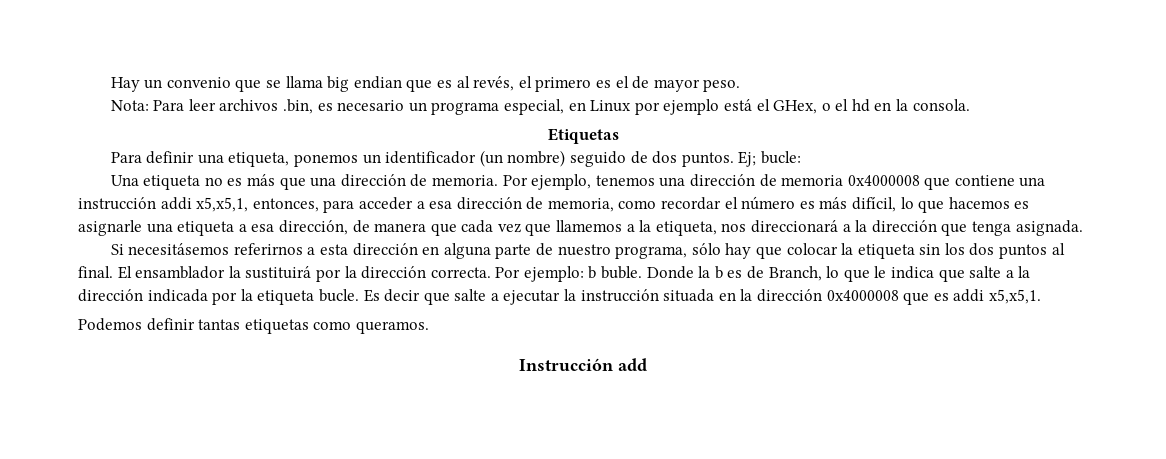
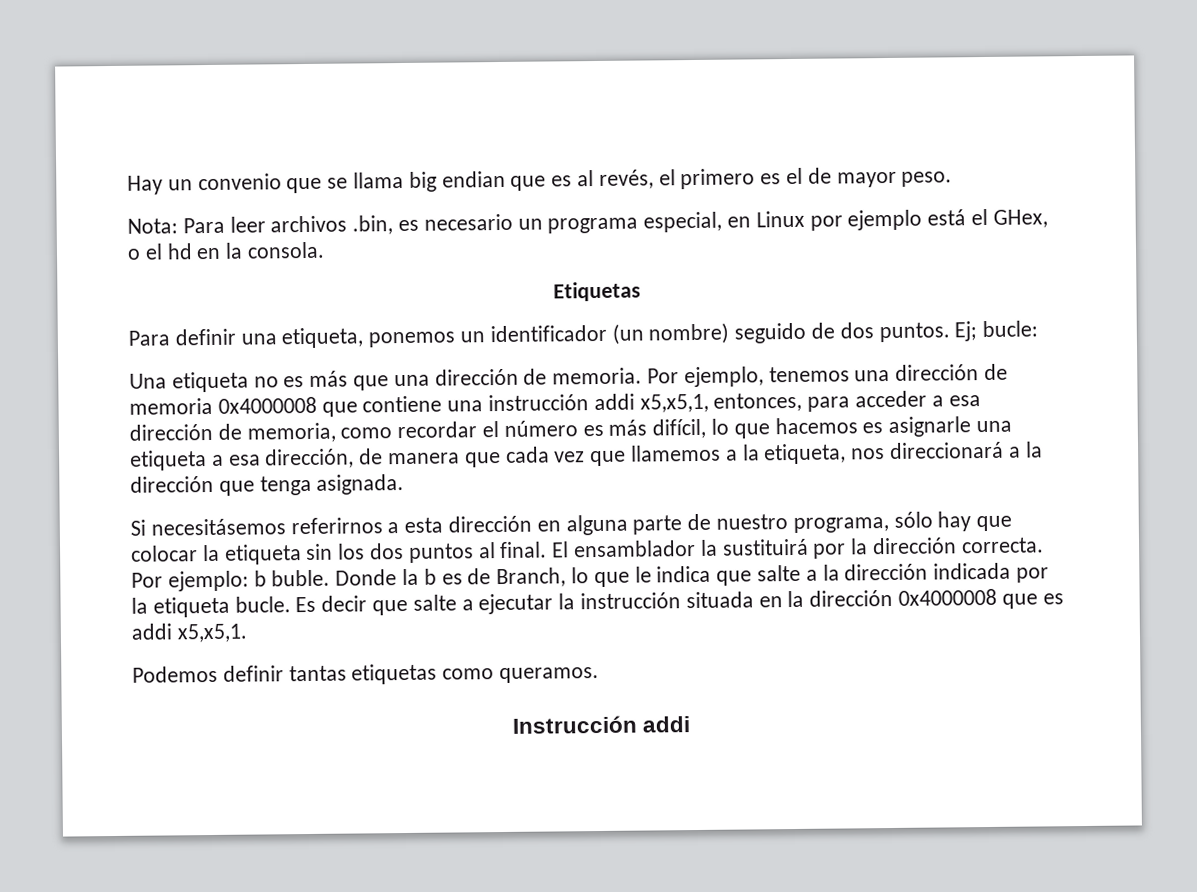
- Instrucción add
+ Instrucción addi

